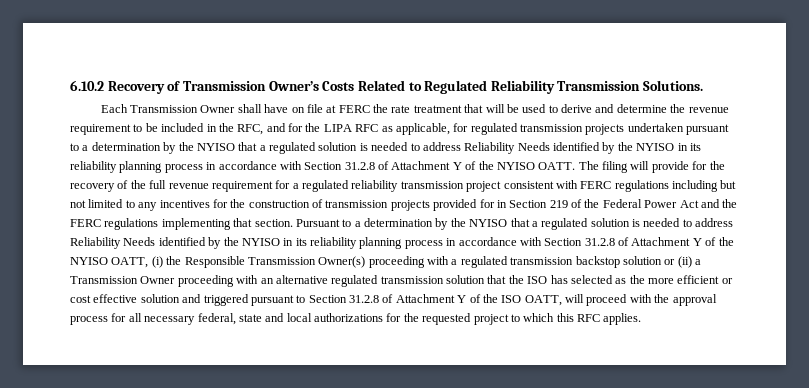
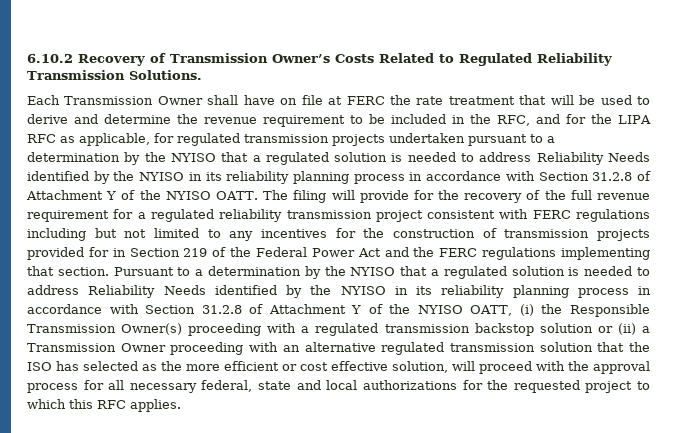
- Pursuant to a determination by the NYISO that a regulated solution is needed to address Reliability Needs identified by the NYISO in its reliability planning process in accordance with Section 31.2.8 of Attachment Y of the NYISO OATT, (i) the Responsible Transmission Owner(s) proceeding with a regulated transmission backstop solution or (ii) a Transmission Owner proceeding with an alternative regulated transmission solution that the ISO has selected as the more efficient or cost effective solution and triggered pursuant to Section 31.2.8 of Attachment Y of the ISO OATT, will proceed with the approval process for all necessary federal, state and local authorizations for the requested project to which this RFC applies.
+ Pursuant to a determination by the NYISO that a regulated solution is needed to address Reliability Needs identified by the NYISO in its reliability planning process in accordance with Section 31.2.8 of Attachment Y of the NYISO OATT, (i) the Responsible Transmission Owner(s) proceeding with a regulated transmission backstop solution or (ii) a Transmission Owner proceeding with an alternative regulated transmission solution that the ISO has selected as the more efficient or cost effective solution, will proceed with the approval process for all necessary federal, state and local authorizations for the requested project to which this RFC applies.

